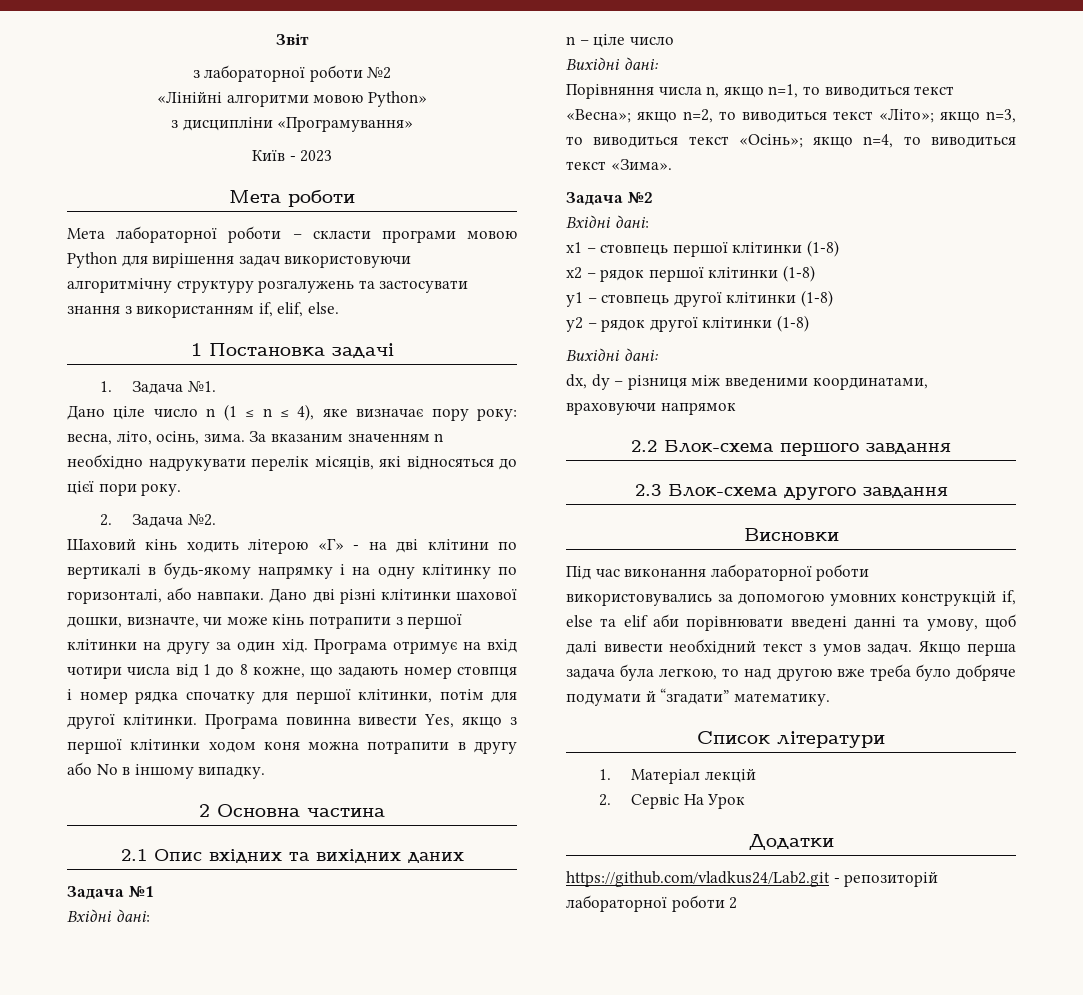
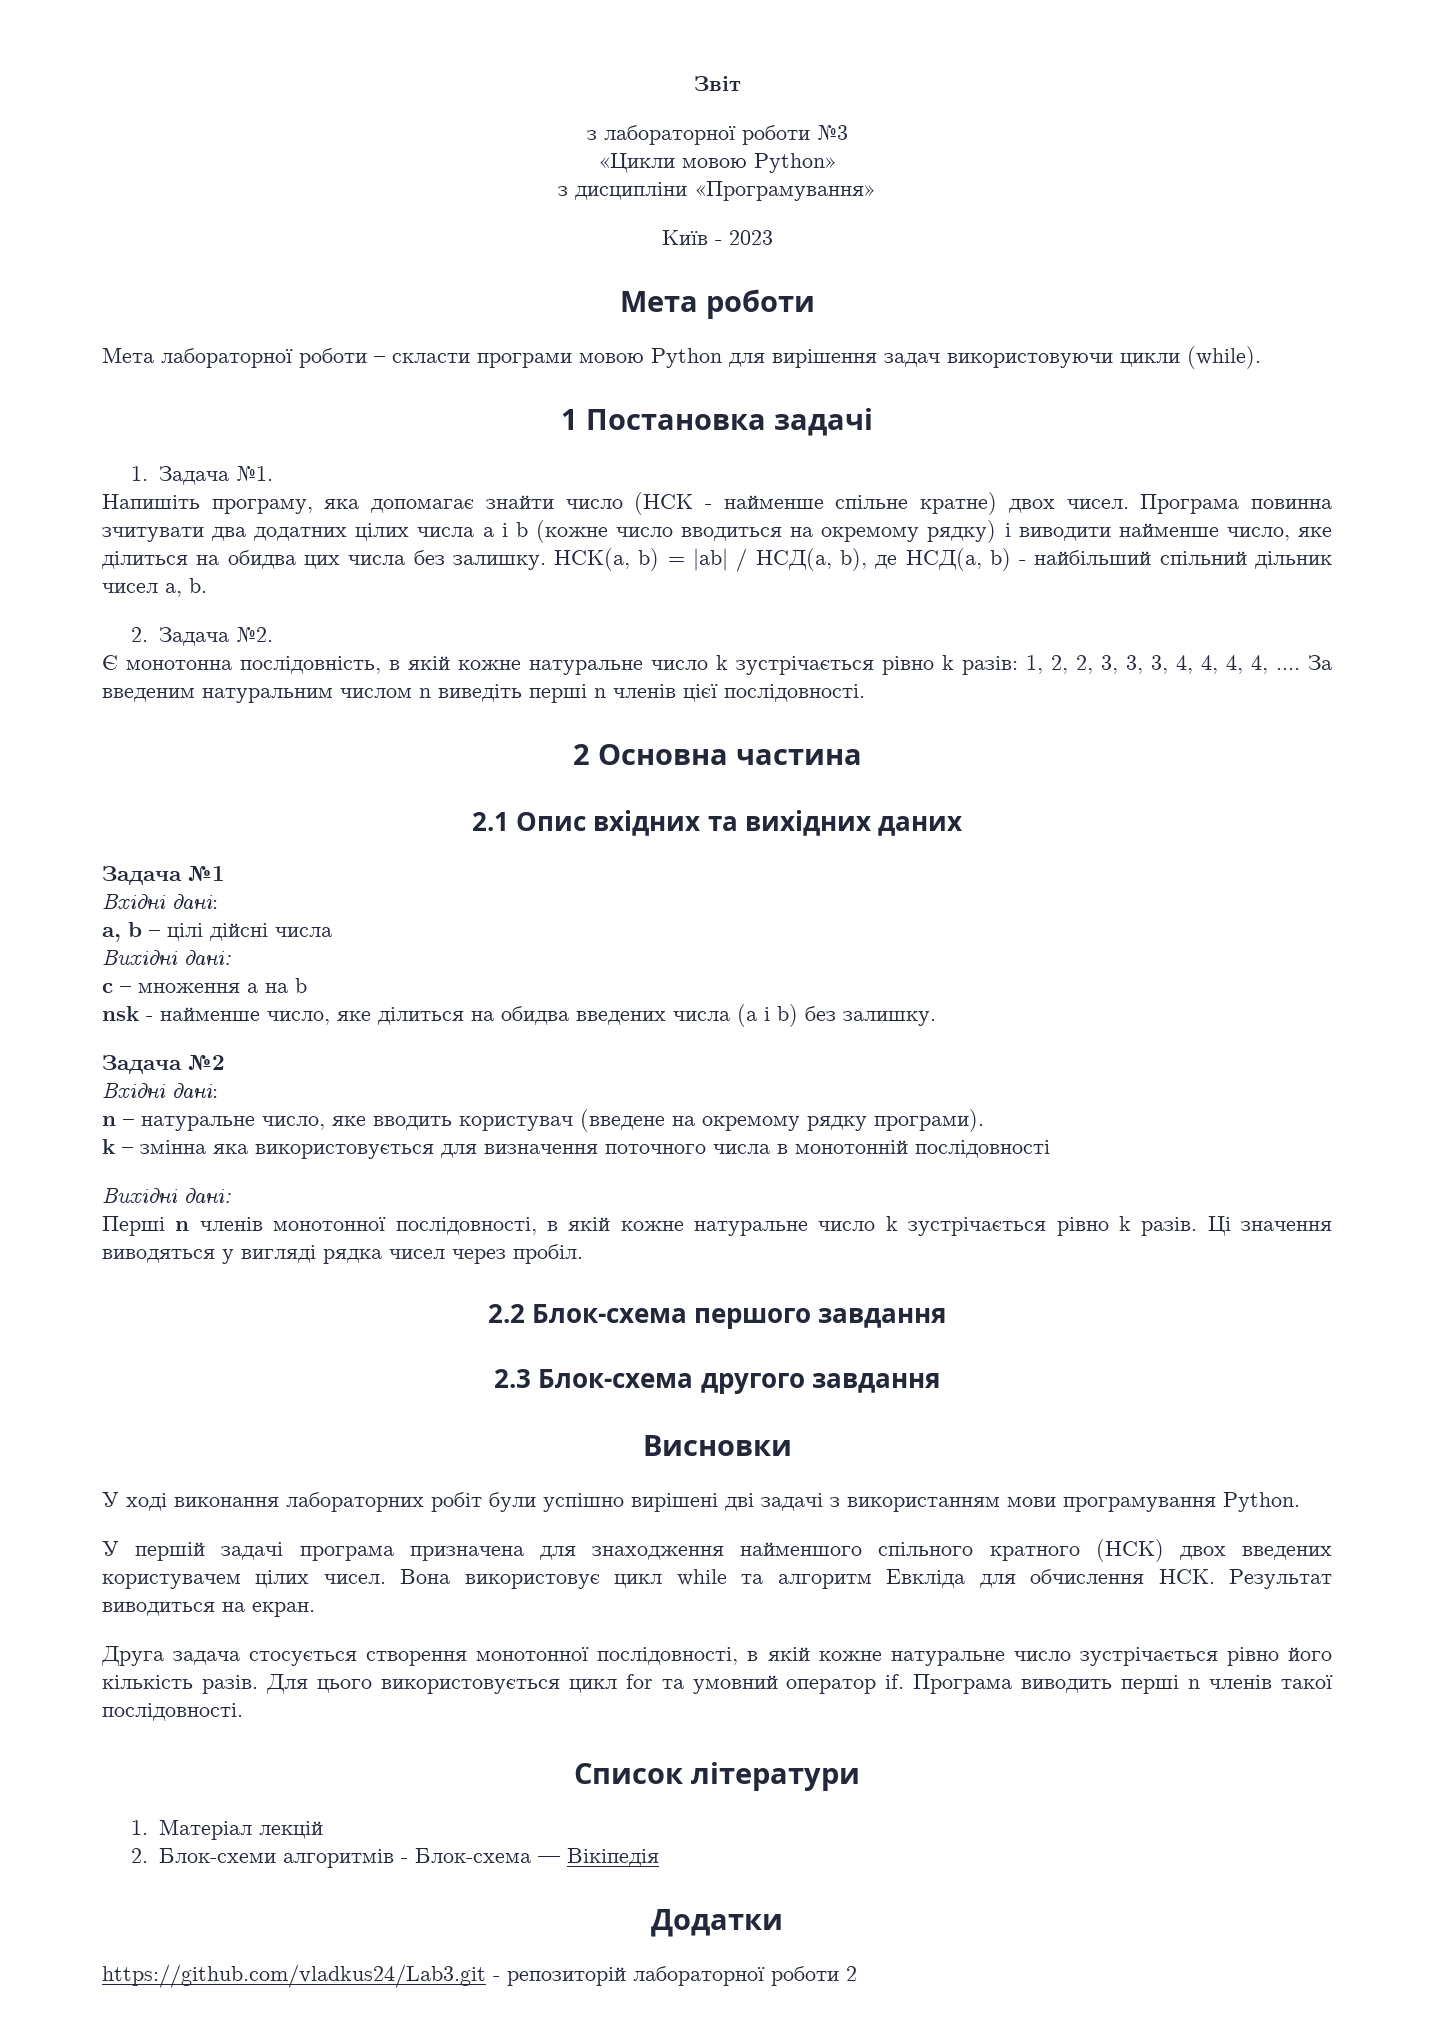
- з лабораторної роботи №2
- «Лінійні алгоритми мовою Python»
+ з лабораторної роботи №3
+ «Цикли мовою Python»
- Мета лабораторної роботи – скласти програми мовою Python для вирішення задач використовуючи алгоритмічну структуру розгалужень та застосувати знання з використанням if, elif, else.
+ Мета лабораторної роботи – скласти програми мовою Python для вирішення задач використовуючи цикли (while).
- Дано ціле число n (1 ≤ n ≤ 4), яке визначає пору року: весна, літо, осінь, зима. За вказаним значенням n необхідно надрукувати перелік місяців, які відносяться до цієї пори року.
+ Напишіть програму, яка допомагає знайти число (НСК - найменше спільне кратне) двох чисел. Програма повинна зчитувати два додатних цілих числа a і b (кожне число вводиться на окремому рядку) і виводити найменше число, яке ділиться на обидва цих числа без залишку. НСК(a, b) = |ab| / НСД(a, b), де НСД(a, b) - найбільший спільний дільник чисел a, b.
  2. Задача №2.
- Шаховий кінь ходить літерою «Г» - на дві клітини по вертикалі в будь-якому напрямку і на одну клітинку по горизонталі, або навпаки. Дано дві різні клітинки шахової дошки, визначте, чи може кінь потрапити з першої клітинки на другу за один хід. Програма отримує на вхід чотири числа від 1 до 8 кожне, що задають номер стовпця і номер рядка спочатку для першої клітинки, потім для другої клітинки. Програма повинна вивести Yes, якщо з першої клітинки ходом коня можна потрапити в другу або No в іншому випадку.
+ Є монотонна послідовність, в якій кожне натуральне число k зустрічається рівно k разів: 1, 2, 2, 3, 3, 3, 4, 4, 4, 4, .... За введеним натуральним числом n виведіть перші n членів цієї послідовності.
- n – ціле число
+ a, b – цілі дійсні числа
  Вихідні дані:
- Порівняння числа n, якщо n=1, то виводиться текст «Весна»; якщо n=2, то виводиться текст «Літо»; якщо n=3, то виводиться текст «Осінь»; якщо n=4, то виводиться текст «Зима».
+ c – множення a на b
+ nsk - найменше число, яке ділиться на обидва введених числа (a і b) без залишку.
  Задача №2
  Вхідні дані:
- x1 – стовпець першої клітинки (1-8)
- x2 – рядок першої клітинки (1-8)
- y1 – стовпець другої клітинки (1-8)
- y2 – рядок другої клітинки (1-8)
+ n – натуральне число, яке вводить користувач (введене на окремому рядку програми).
+ k – змінна яка використовується для визначення поточного числа в монотонній послідовності
  Вихідні дані:
- dx, dy – різниця між введеними координатами, враховуючи напрямок
+ Перші n членів монотонної послідовності, в якій кожне натуральне число k зустрічається рівно k разів. Ці значення виводяться у вигляді рядка чисел через пробіл.
- Під час виконання лабораторної роботи використовувались за допомогою умовних конструкцій if, else та elif аби порівнювати введені данні та умову, щоб далі вивести необхідний текст з умов задач. Якщо перша задача була легкою, то над другою вже треба було добряче подумати й “згадати” математику.
+ У ході виконання лабораторних робіт були успішно вирішені дві задачі з використанням мови програмування Python.
+ У першій задачі програма призначена для знаходження найменшого спільного кратного (НСК) двох введених користувачем цілих чисел. Вона використовує цикл while та алгоритм Евкліда для обчислення НСК. Результат виводиться на екран.
+ Друга задача стосується створення монотонної послідовності, в якій кожне натуральне число зустрічається рівно його кількість разів. Для цього використовується цикл for та умовний оператор if. Програма виводить перші n членів такої послідовності.
- 2. Сервіс На Урок
+ 2. Блок-схеми алгоритмів - Блок-схема — Вікіпедія
- https://github.com/vladkus24/Lab2.git - репозиторій лабораторної роботи 2
+ https://github.com/vladkus24/Lab3.git - репозиторій лабораторної роботи 2

